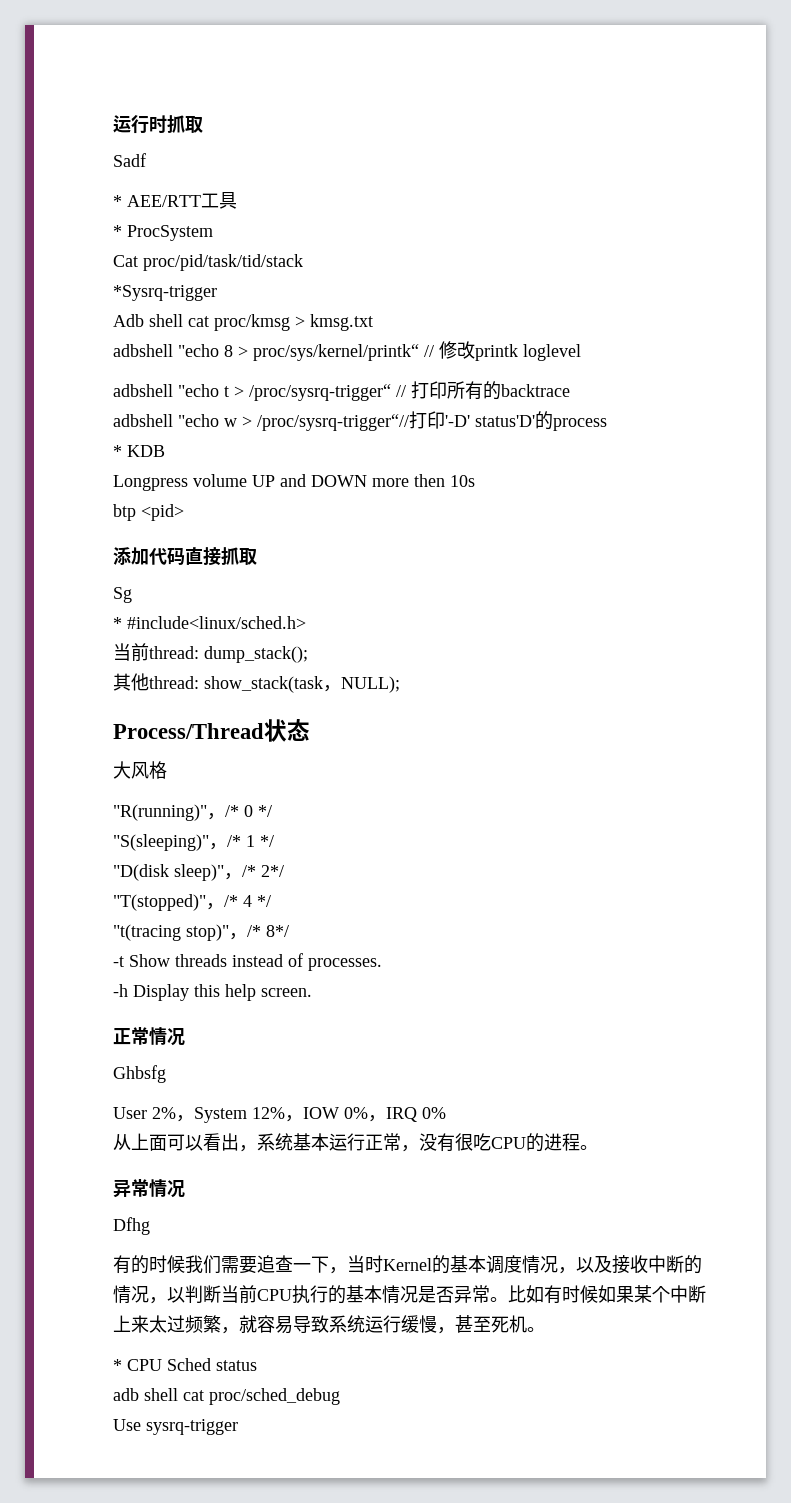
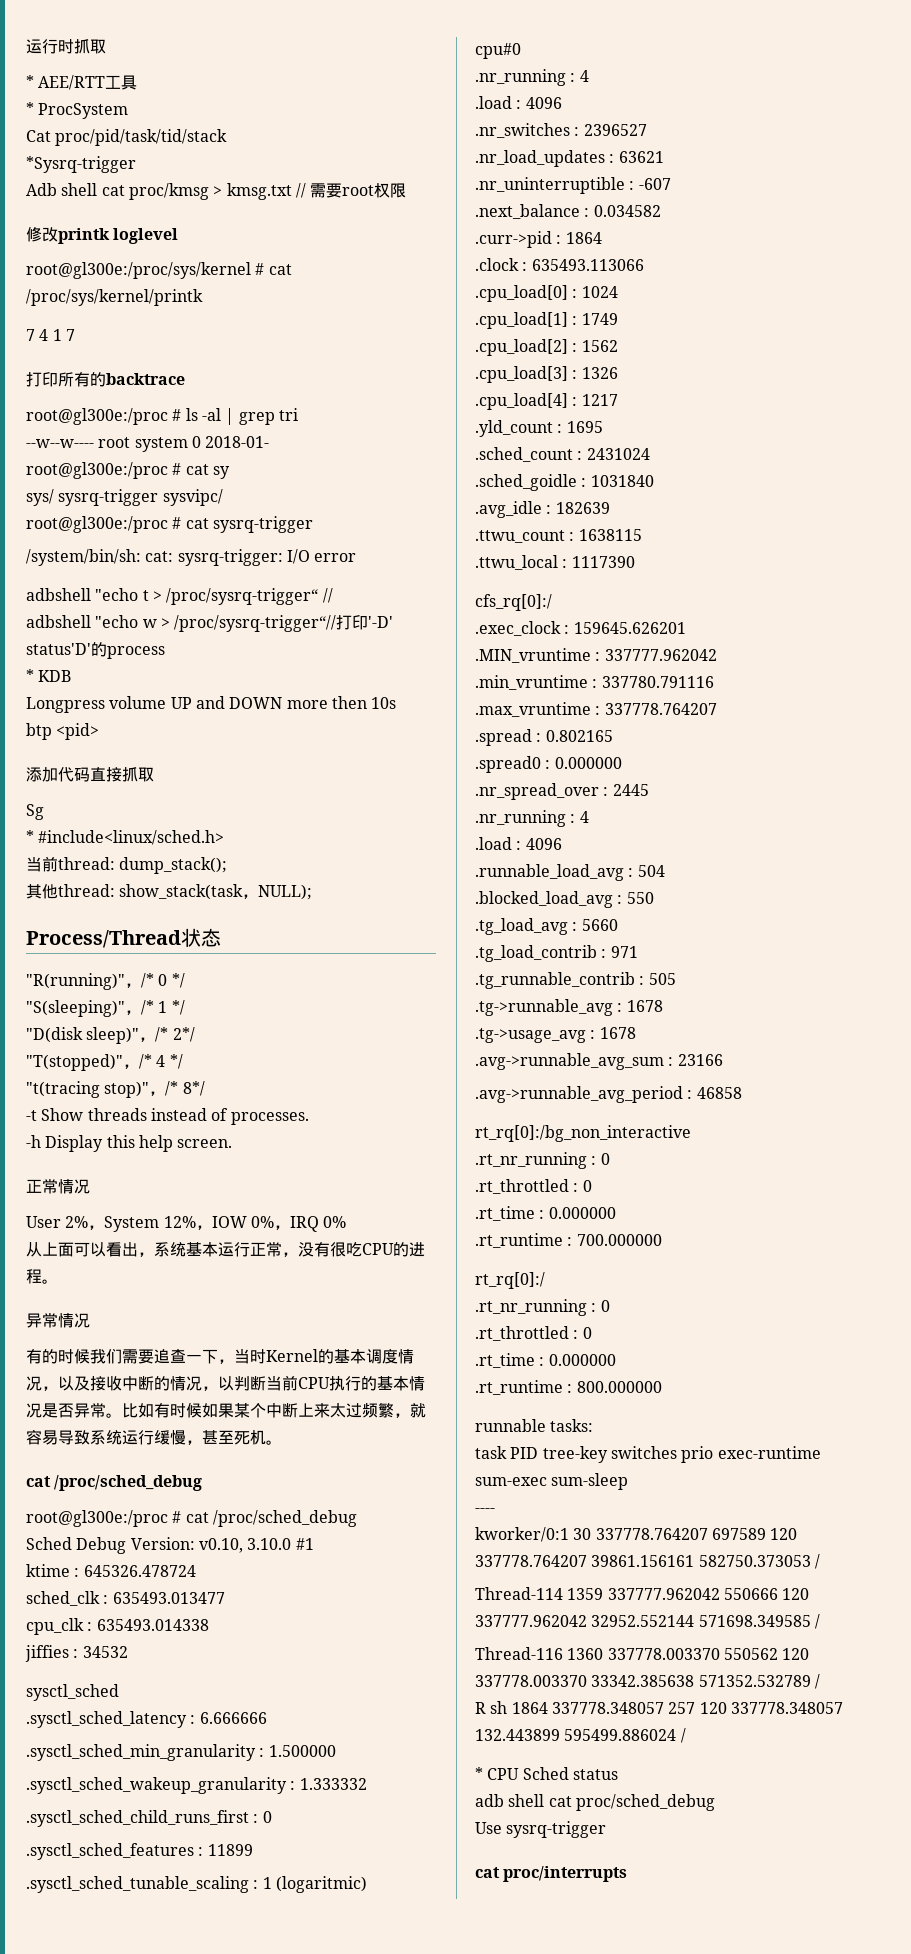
- Sadf
- Adb shell cat proc/kmsg > kmsg.txt
- adbshell "echo 8 > proc/sys/kernel/printk“ // 修改printk loglevel
+ Adb shell cat proc/kmsg > kmsg.txt // 需要root权限
+ 修改printk loglevel
+ root@gl300e:/proc/sys/kernel # cat /proc/sys/kernel/printk
+ 7 4 1 7
+ 打印所有的backtrace
+ root@gl300e:/proc # ls -al | grep tri
+ --w--w---- root system 0 2018-01-
+ root@gl300e:/proc # cat sy
+ sys/ sysrq-trigger sysvipc/
+ root@gl300e:/proc # cat sysrq-trigger
+ /system/bin/sh: cat: sysrq-trigger: I/O error
- adbshell "echo t > /proc/sysrq-trigger“ // 打印所有的backtrace
+ adbshell "echo t > /proc/sysrq-trigger“ //
- 大风格
- Ghbsfg
- Dfhg
  比如有时候如果某个中断上来太过频繁，就容易导致系统运行缓慢，甚至死机。
+ cat /proc/sched_debug
+ root@gl300e:/proc # cat /proc/sched_debug
+ Sched Debug Version: v0.10, 3.10.0 #1
+ ktime : 645326.478724
+ sched_clk : 635493.013477
+ cpu_clk : 635493.014338
+ jiffies : 34532
+ sysctl_sched
+ .sysctl_sched_latency : 6.666666
+ .sysctl_sched_min_granularity : 1.500000
+ .sysctl_sched_wakeup_granularity : 1.333332
+ .sysctl_sched_child_runs_first : 0
+ .sysctl_sched_features : 11899
+ .sysctl_sched_tunable_scaling : 1 (logaritmic)
+ cpu#0
+ .nr_running : 4
+ .load : 4096
+ .nr_switches : 2396527
+ .nr_load_updates : 63621
+ .nr_uninterruptible : -607
+ .next_balance : 0.034582
+ .curr->pid : 1864
+ .clock : 635493.113066
+ .cpu_load[0] : 1024
+ .cpu_load[1] : 1749
+ .cpu_load[2] : 1562
+ .cpu_load[3] : 1326
+ .cpu_load[4] : 1217
+ .yld_count : 1695
+ .sched_count : 2431024
+ .sched_goidle : 1031840
+ .avg_idle : 182639
+ .ttwu_count : 1638115
+ .ttwu_local : 1117390
+ cfs_rq[0]:/
+ .exec_clock : 159645.626201
+ .MIN_vruntime : 337777.962042
+ .min_vruntime : 337780.791116
+ .max_vruntime : 337778.764207
+ .spread : 0.802165
+ .spread0 : 0.000000
+ .nr_spread_over : 2445
+ .nr_running : 4
+ .load : 4096
+ .runnable_load_avg : 504
+ .blocked_load_avg : 550
+ .tg_load_avg : 5660
+ .tg_load_contrib : 971
+ .tg_runnable_contrib : 505
+ .tg->runnable_avg : 1678
+ .tg->usage_avg : 1678
+ .avg->runnable_avg_sum : 23166
+ .avg->runnable_avg_period : 46858
+ rt_rq[0]:/bg_non_interactive
+ .rt_nr_running : 0
+ .rt_throttled : 0
+ .rt_time : 0.000000
+ .rt_runtime : 700.000000
+ rt_rq[0]:/
+ .rt_nr_running : 0
+ .rt_throttled : 0
+ .rt_time : 0.000000
+ .rt_runtime : 800.000000
+ runnable tasks:
+ task PID tree-key switches prio exec-runtime sum-exec sum-sleep
+ ----
+ kworker/0:1 30 337778.764207 697589 120 337778.764207 39861.156161 582750.373053 /
+ Thread-114 1359 337777.962042 550666 120 337777.962042 32952.552144 571698.349585 /
+ Thread-116 1360 337778.003370 550562 120 337778.003370 33342.385638 571352.532789 /
+ R sh 1864 337778.348057 257 120 337778.348057 132.443899 595499.886024 /
+ cat proc/interrupts

